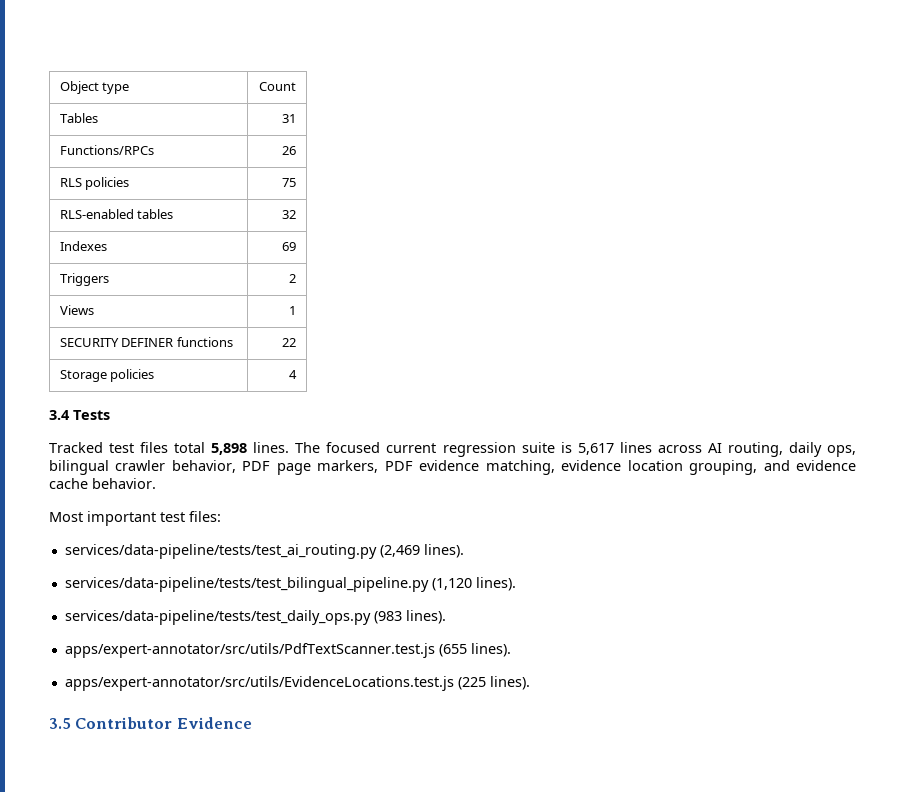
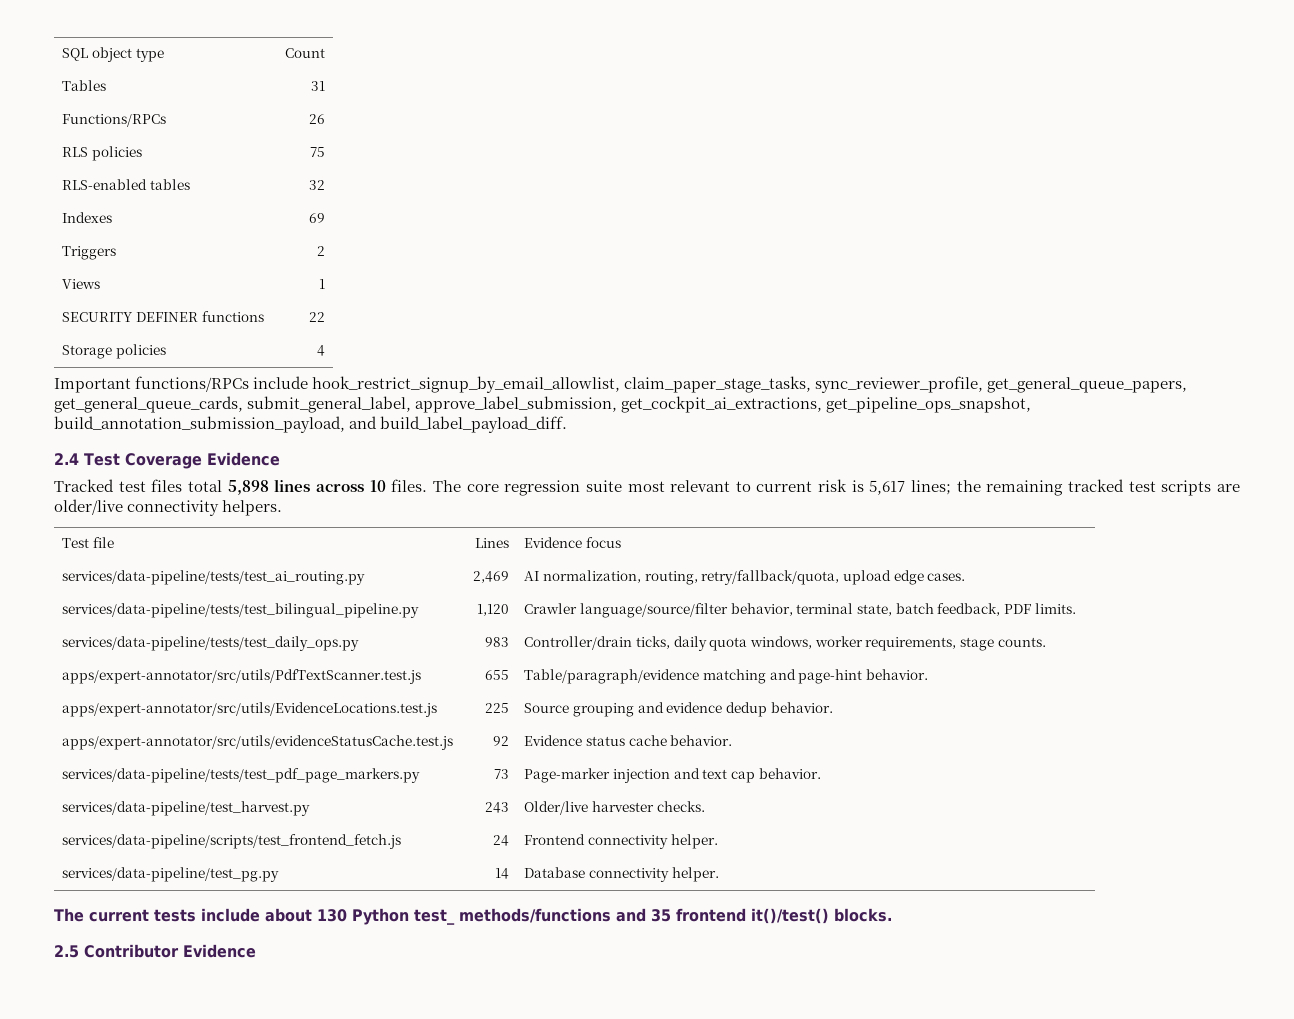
- Object type | Count
+ SQL object type | Count
- 3.4 Tests
+ Important functions/RPCs include hook_restrict_signup_by_email_allowlist, claim_paper_stage_tasks, sync_reviewer_profile, get_general_queue_papers, get_general_queue_cards, submit_general_label, approve_label_submission, get_cockpit_ai_extractions, get_pipeline_ops_snapshot, build_annotation_submission_payload, and build_label_payload_diff.
+ 2.4 Test Coverage Evidence
- Tracked test files total 5,898 lines. The focused current regression suite is 5,617 lines across AI routing, daily ops, bilingual crawler behavior, PDF page markers, PDF evidence matching, evidence location grouping, and evidence cache behavior.
- Most important test files:
- services/data-pipeline/tests/test_ai_routing.py (2,469 lines).
- services/data-pipeline/tests/test_bilingual_pipeline.py (1,120 lines).
- services/data-pipeline/tests/test_daily_ops.py (983 lines).
- apps/expert-annotator/src/utils/PdfTextScanner.test.js (655 lines).
- apps/expert-annotator/src/utils/EvidenceLocations.test.js (225 lines).
- 3.5 Contributor Evidence
+ Tracked test files total 5,898 lines across 10 files. The core regression suite most relevant to current risk is 5,617 lines; the remaining tracked test scripts are older/live connectivity helpers.
+ Test file | Lines | Evidence focus
+ services/data-pipeline/tests/test_ai_routing.py | 2,469 | AI normalization, routing, retry/fallback/quota, upload edge cases.
+ services/data-pipeline/tests/test_bilingual_pipeline.py | 1,120 | Crawler language/source/filter behavior, terminal state, batch feedback, PDF limits.
+ services/data-pipeline/tests/test_daily_ops.py | 983 | Controller/drain ticks, daily quota windows, worker requirements, stage counts.
+ apps/expert-annotator/src/utils/PdfTextScanner.test.js | 655 | Table/paragraph/evidence matching and page-hint behavior.
+ apps/expert-annotator/src/utils/EvidenceLocations.test.js | 225 | Source grouping and evidence dedup behavior.
+ apps/expert-annotator/src/utils/evidenceStatusCache.test.js | 92 | Evidence status cache behavior.
+ services/data-pipeline/tests/test_pdf_page_markers.py | 73 | Page-marker injection and text cap behavior.
+ services/data-pipeline/test_harvest.py | 243 | Older/live harvester checks.
+ services/data-pipeline/scripts/test_frontend_fetch.js | 24 | Frontend connectivity helper.
+ services/data-pipeline/test_pg.py | 14 | Database connectivity helper.
+ The current tests include about 130 Python test_ methods/functions and 35 frontend it()/test() blocks.
+ 2.5 Contributor Evidence

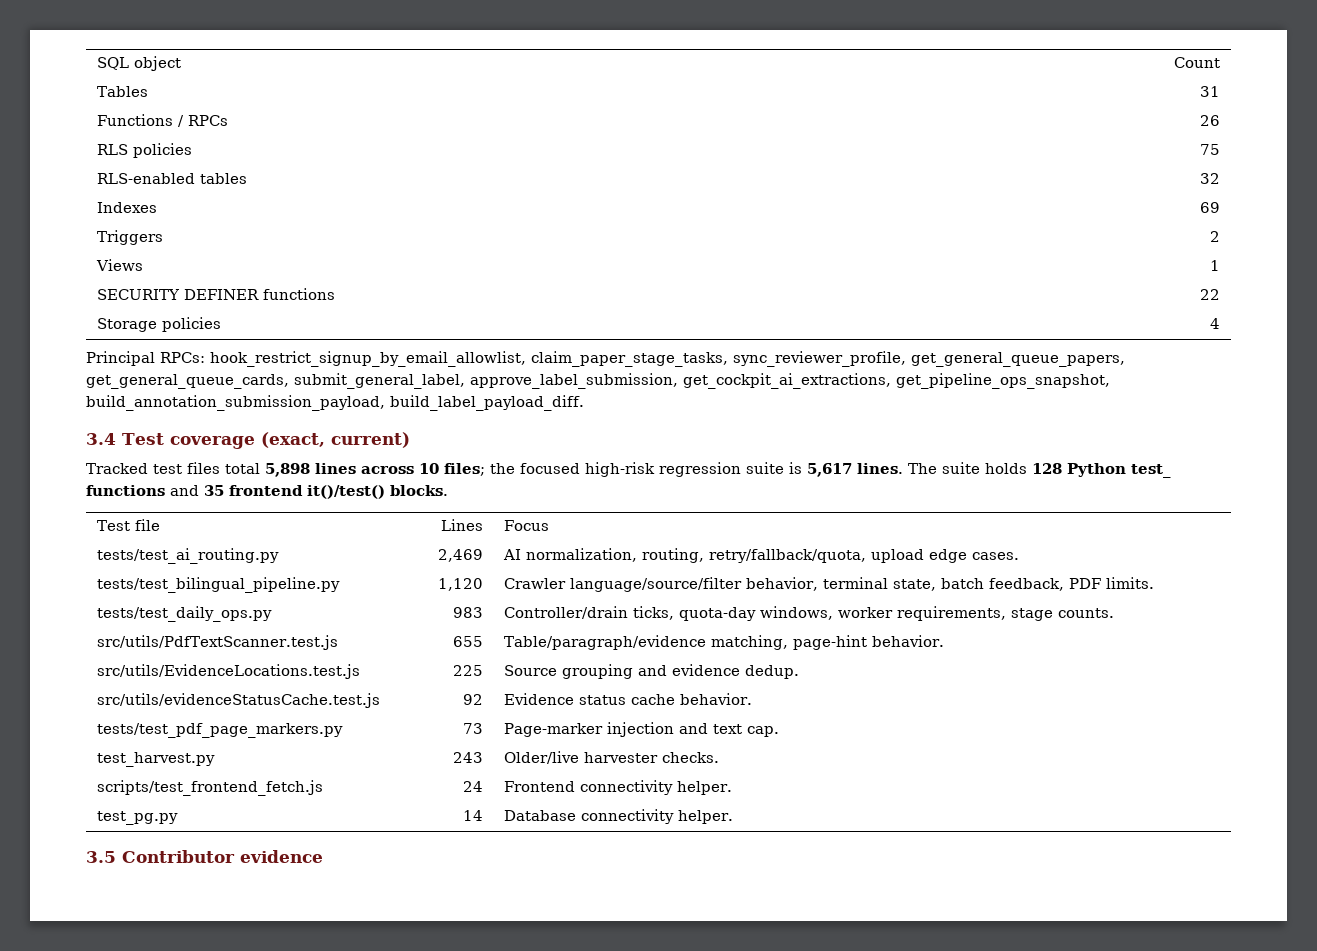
- SQL object type | Count
+ SQL object | Count
- Functions/RPCs | 26
+ Functions / RPCs | 26
- Important functions/RPCs include hook_restrict_signup_by_email_allowlist, claim_paper_stage_tasks, sync_reviewer_profile, get_general_queue_papers, get_general_queue_cards, submit_general_label, approve_label_submission, get_cockpit_ai_extractions, get_pipeline_ops_snapshot, build_annotation_submission_payload, and build_label_payload_diff.
+ Principal RPCs: hook_restrict_signup_by_email_allowlist, claim_paper_stage_tasks, sync_reviewer_profile, get_general_queue_papers, get_general_queue_cards, submit_general_label, approve_label_submission, get_cockpit_ai_extractions, get_pipeline_ops_snapshot, build_annotation_submission_payload, build_label_payload_diff.
- 2.4 Test Coverage Evidence
+ 3.4 Test coverage (exact, current)
- Tracked test files total 5,898 lines across 10 files. The core regression suite most relevant to current risk is 5,617 lines; the remaining tracked test scripts are older/live connectivity helpers.
+ Tracked test files total 5,898 lines across 10 files; the focused high-risk regression suite is 5,617 lines. The suite holds 128 Python test_ functions and 35 frontend it()/test() blocks.
- Test file | Lines | Evidence focus
- services/data-pipeline/tests/test_ai_routing.py | 2,469 | AI normalization, routing, retry/fallback/quota, upload edge cases.
+ Test file | Lines | Focus
+ tests/test_ai_routing.py | 2,469 | AI normalization, routing, retry/fallback/quota, upload edge cases.
- services/data-pipeline/tests/test_bilingual_pipeline.py | 1,120 | Crawler language/source/filter behavior, terminal state, batch feedback, PDF limits.
+ tests/test_bilingual_pipeline.py | 1,120 | Crawler language/source/filter behavior, terminal state, batch feedback, PDF limits.
- services/data-pipeline/tests/test_daily_ops.py | 983 | Controller/drain ticks, daily quota windows, worker requirements, stage counts.
+ tests/test_daily_ops.py | 983 | Controller/drain ticks, quota-day windows, worker requirements, stage counts.
- apps/expert-annotator/src/utils/PdfTextScanner.test.js | 655 | Table/paragraph/evidence matching and page-hint behavior.
+ src/utils/PdfTextScanner.test.js | 655 | Table/paragraph/evidence matching, page-hint behavior.
- apps/expert-annotator/src/utils/EvidenceLocations.test.js | 225 | Source grouping and evidence dedup behavior.
- apps/expert-annotator/src/utils/evidenceStatusCache.test.js | 92 | Evidence status cache behavior.
+ src/utils/EvidenceLocations.test.js | 225 | Source grouping and evidence dedup.
+ src/utils/evidenceStatusCache.test.js | 92 | Evidence status cache behavior.
- services/data-pipeline/tests/test_pdf_page_markers.py | 73 | Page-marker injection and text cap behavior.
- services/data-pipeline/test_harvest.py | 243 | Older/live harvester checks.
+ tests/test_pdf_page_markers.py | 73 | Page-marker injection and text cap.
+ test_harvest.py | 243 | Older/live harvester checks.
- services/data-pipeline/scripts/test_frontend_fetch.js | 24 | Frontend connectivity helper.
+ scripts/test_frontend_fetch.js | 24 | Frontend connectivity helper.
- services/data-pipeline/test_pg.py | 14 | Database connectivity helper.
+ test_pg.py | 14 | Database connectivity helper.
- The current tests include about 130 Python test_ methods/functions and 35 frontend it()/test() blocks.
- 2.5 Contributor Evidence
+ 3.5 Contributor evidence

